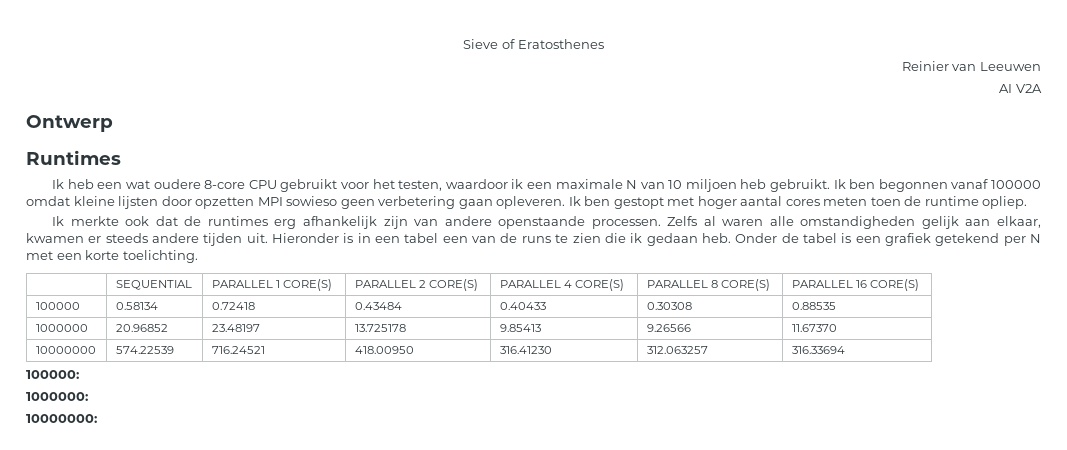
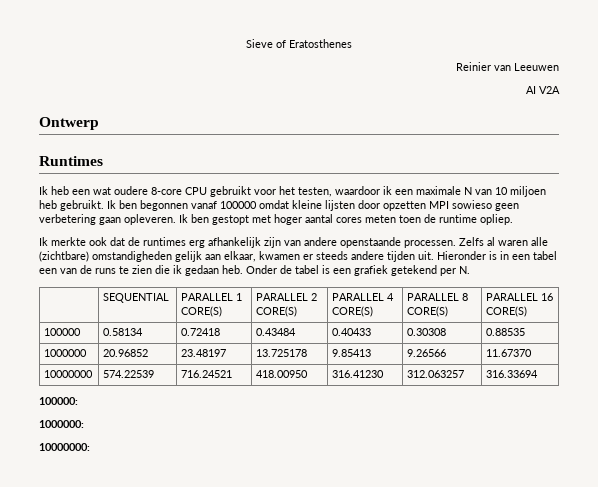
- Zelfs al waren alle omstandigheden gelijk aan elkaar, kwamen er steeds andere tijden uit.
+ Zelfs al waren alle (zichtbare) omstandigheden gelijk aan elkaar, kwamen er steeds andere tijden uit.
- Onder de tabel is een grafiek getekend per N met een korte toelichting.
+ Onder de tabel is een grafiek getekend per N.

